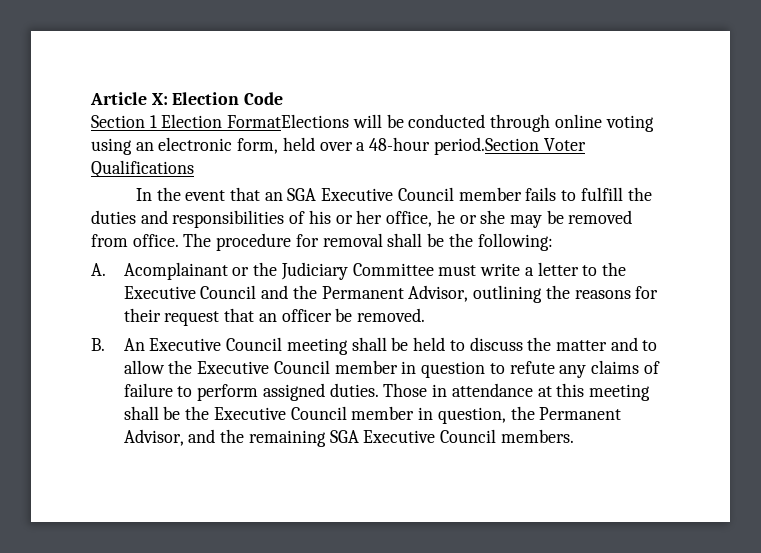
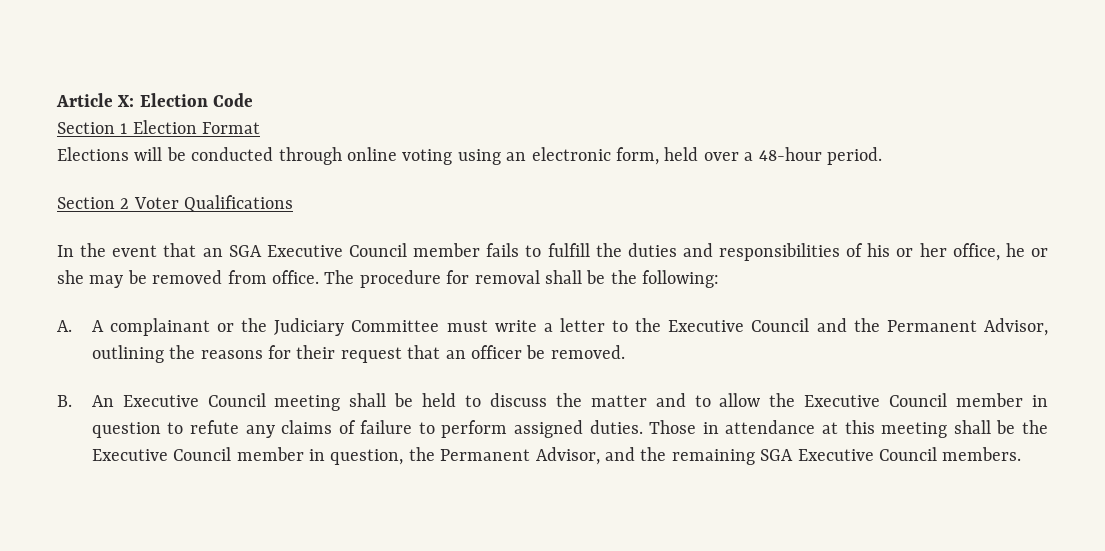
- Section 1 Election FormatElections will be conducted through online voting using an electronic form, held over a 48-hour period.Section Voter Qualifications
+ Section 1 Election Format
+ Elections will be conducted through online voting using an electronic form, held over a 48-hour period.
+ Section 2 Voter Qualifications
- A. Acomplainant or the Judiciary Committee must write a letter to the Executive Council and the Permanent Advisor, outlining the reasons for their request that an officer be removed.
+ A. A complainant or the Judiciary Committee must write a letter to the Executive Council and the Permanent Advisor, outlining the reasons for their request that an officer be removed.

